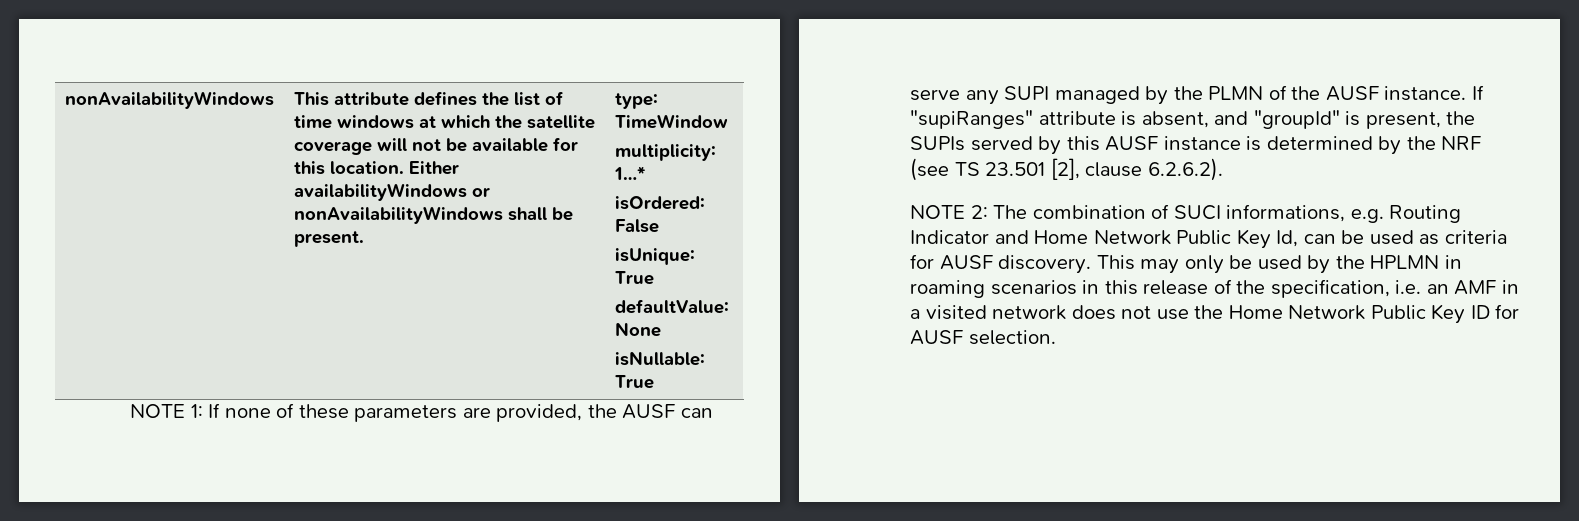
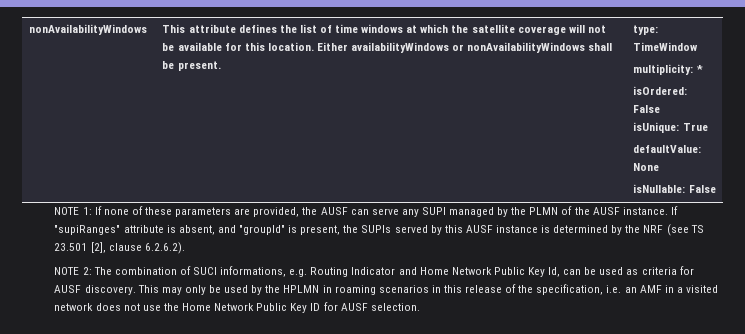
  nonAvailabilityWindows | This attribute defines the list of time windows at which the satellite coverage will not be available for this location. Either availabilityWindows or nonAvailabilityWindows shall be present. | type: TimeWindow
- multiplicity: 1…*
+ multiplicity: *
  isOrdered: False
  isUnique: True
  defaultValue: None
- isNullable: True
+ isNullable: False

